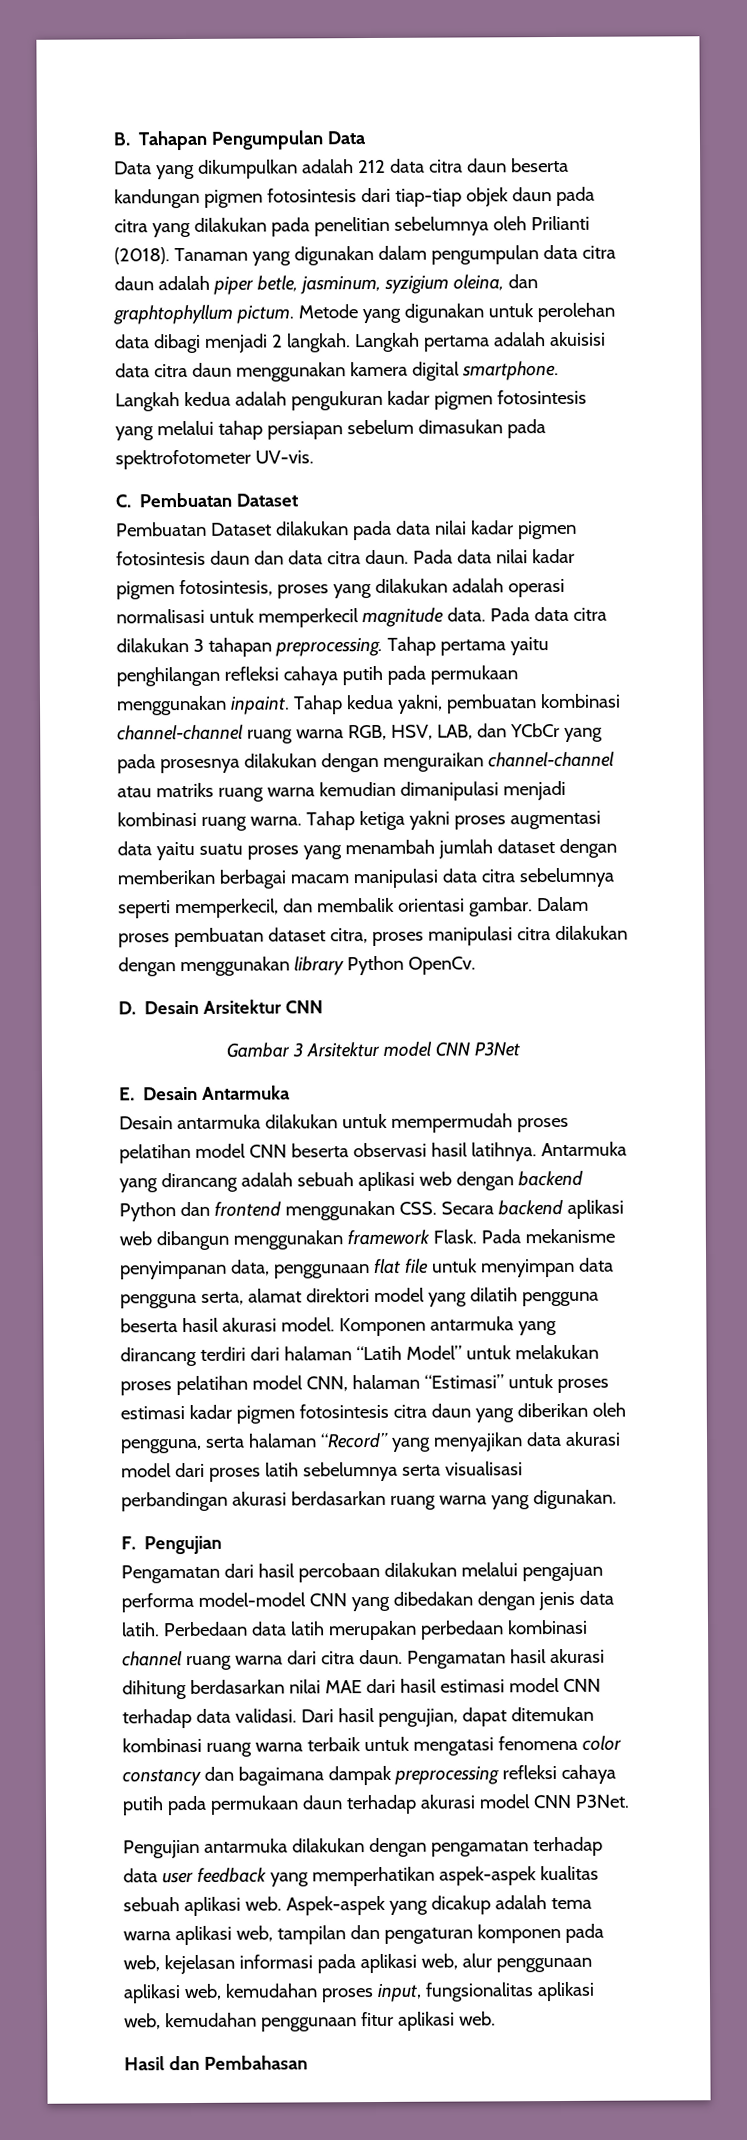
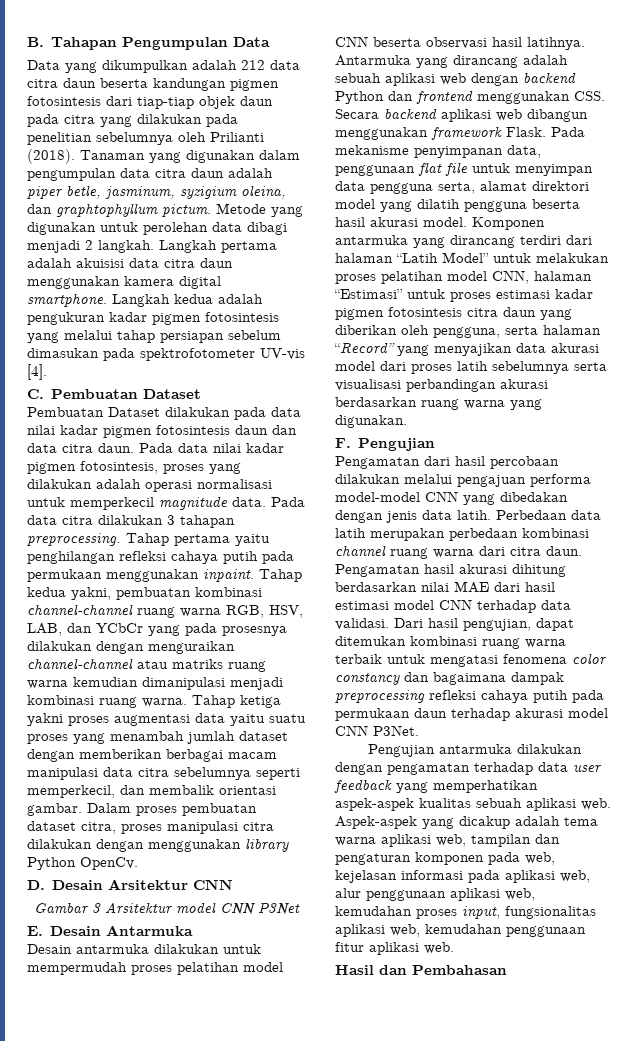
- Langkah kedua adalah pengukuran kadar pigmen fotosintesis yang melalui tahap persiapan sebelum dimasukan pada spektrofotometer UV-vis.
+ Langkah kedua adalah pengukuran kadar pigmen fotosintesis yang melalui tahap persiapan sebelum dimasukan pada spektrofotometer UV-vis [4].

